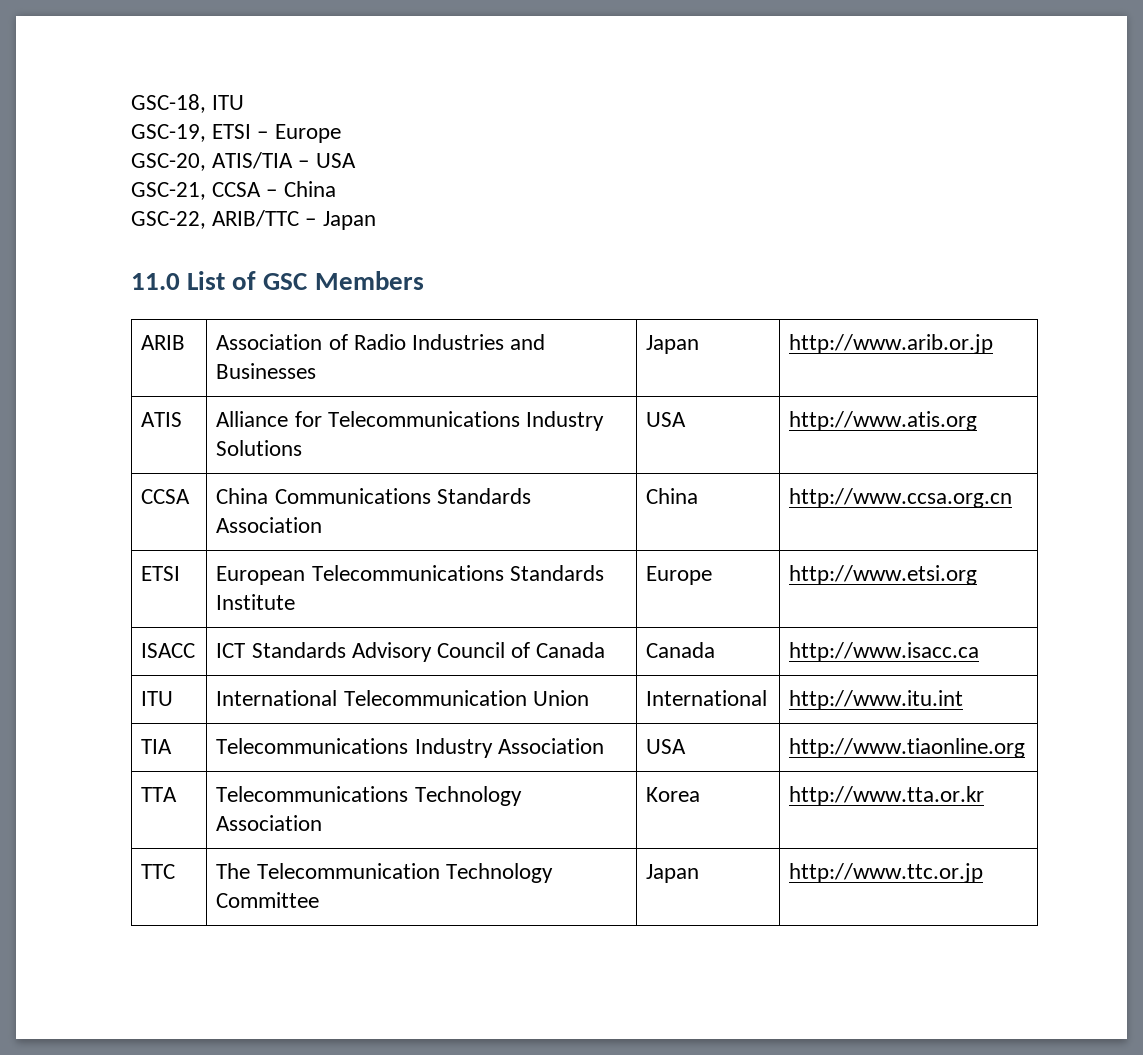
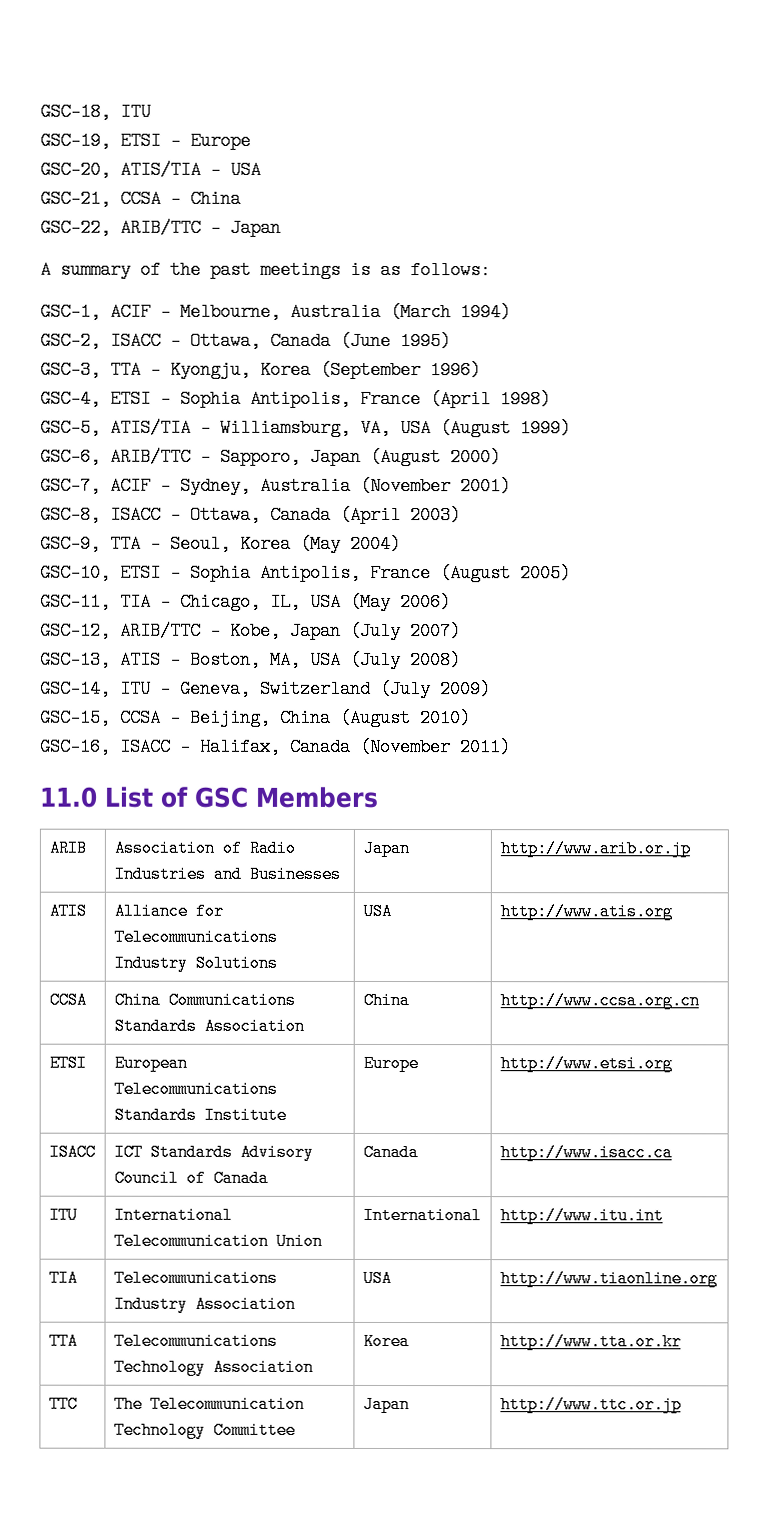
+ A summary of the past meetings is as follows:
+ GSC-1, ACIF - Melbourne, Australia (March 1994)
+ GSC-2, ISACC - Ottawa, Canada (June 1995)
+ GSC-3, TTA - Kyongju, Korea (September 1996)
+ GSC-4, ETSI - Sophia Antipolis, France (April 1998)
+ GSC-5, ATIS/TIA - Williamsburg, VA, USA (August 1999)
+ GSC-6, ARIB/TTC - Sapporo, Japan (August 2000)
+ GSC-7, ACIF - Sydney, Australia (November 2001)
+ GSC-8, ISACC - Ottawa, Canada (April 2003)
+ GSC-9, TTA - Seoul, Korea (May 2004)
+ GSC-10, ETSI - Sophia Antipolis, France (August 2005)
+ GSC-11, TIA - Chicago, IL, USA (May 2006)
+ GSC-12, ARIB/TTC - Kobe, Japan (July 2007)
+ GSC-13, ATIS - Boston, MA, USA (July 2008)
+ GSC-14, ITU - Geneva, Switzerland (July 2009)
+ GSC-15, CCSA - Beijing, China (August 2010)
+ GSC-16, ISACC - Halifax, Canada (November 2011)

